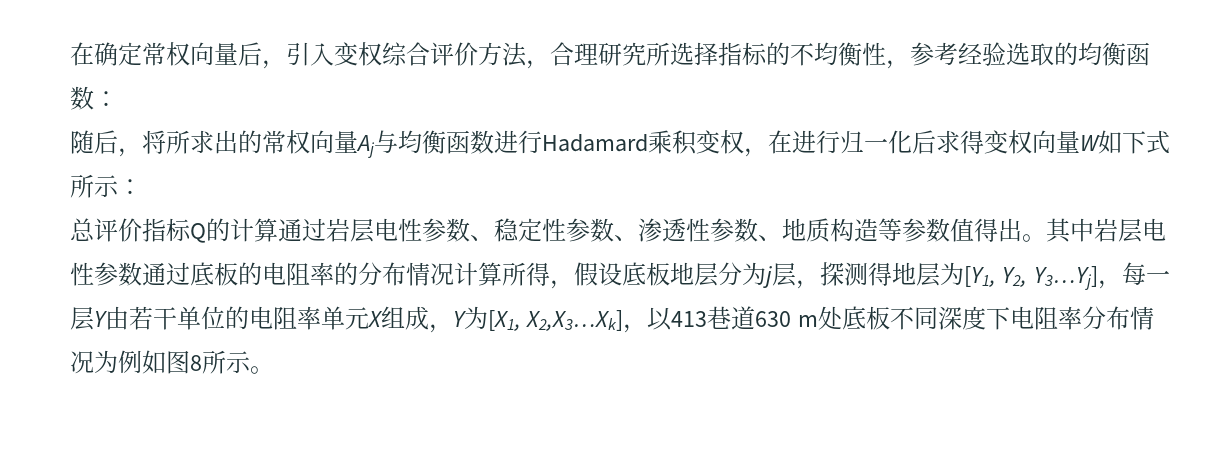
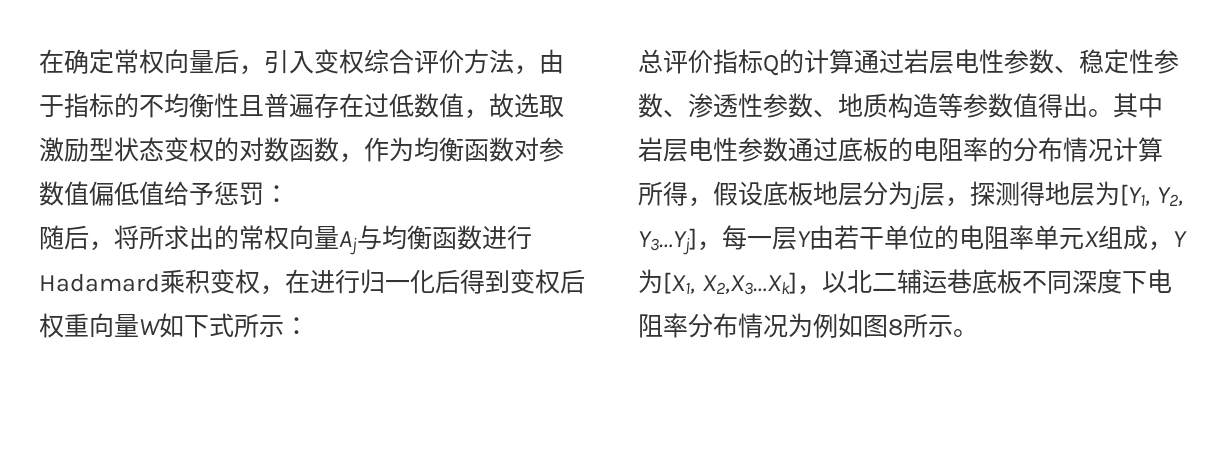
- 在确定常权向量后，引入变权综合评价方法，合理研究所选择指标的不均衡性，参考经验选取的均衡函数：
+ 在确定常权向量后，引入变权综合评价方法，由于指标的不均衡性且普遍存在过低数值，故选取激励型状态变权的对数函数，作为均衡函数对参数值偏低值给予惩罚：
- 随后，将所求出的常权向量Aj与均衡函数进行Hadamard乘积变权，在进行归一化后求得变权向量W如下式所示：
+ 随后，将所求出的常权向量Aj与均衡函数进行Hadamard乘积变权，在进行归一化后得到变权后权重向量W如下式所示：
- 其中岩层电性参数通过底板的电阻率的分布情况计算所得，假设底板地层分为j层，探测得地层为[Y1, Y2, Y3…Yj]，每一层Y由若干单位的电阻率单元X组成，Y为[X1, X2,X3…Xk]，以413巷道630 m处底板不同深度下电阻率分布情况为例如图8所示。
+ 其中岩层电性参数通过底板的电阻率的分布情况计算所得，假设底板地层分为j层，探测得地层为[Y1, Y2, Y3…Yj]，每一层Y由若干单位的电阻率单元X组成，Y为[X1, X2,X3…Xk]，以北二辅运巷底板不同深度下电阻率分布情况为例如图8所示。

